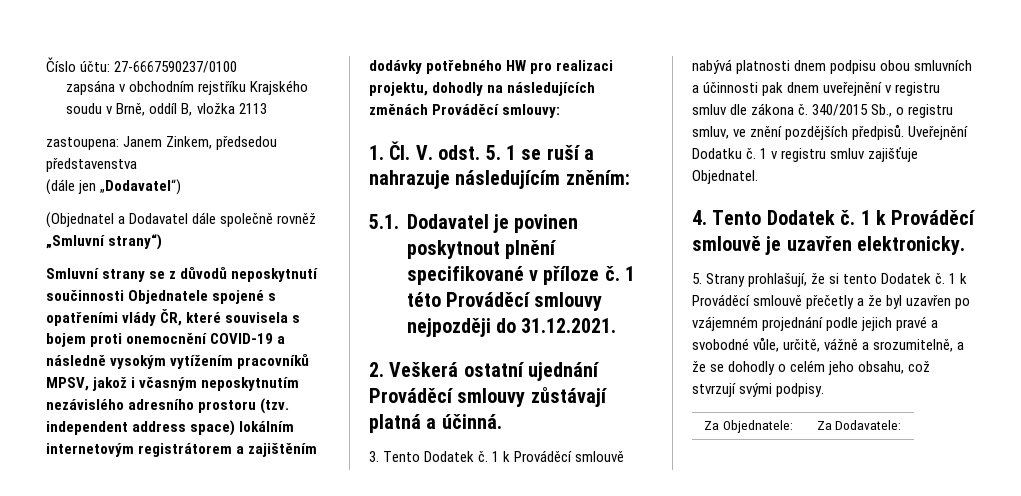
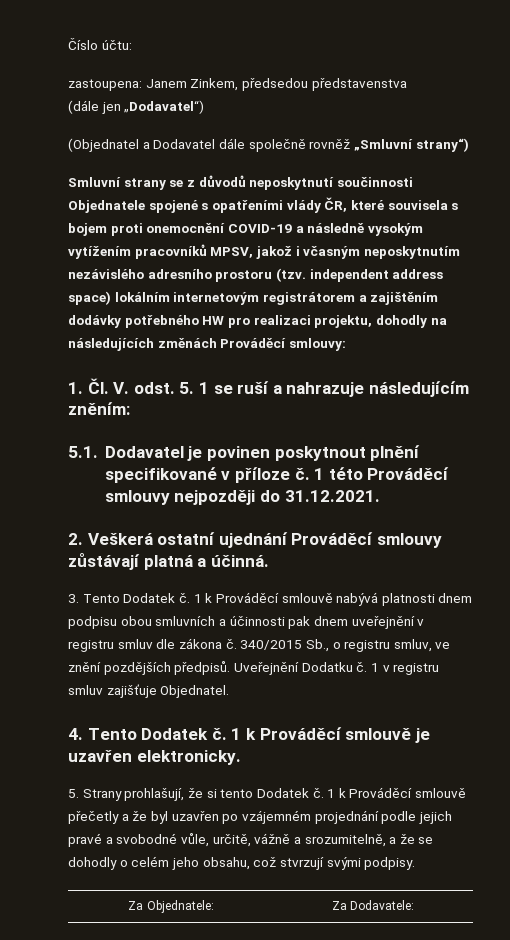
- Číslo účtu: 27-6667590237/0100
- zapsána v obchodním rejstříku Krajského soudu v Brně, oddíl B, vložka 2113
+ Číslo účtu:

